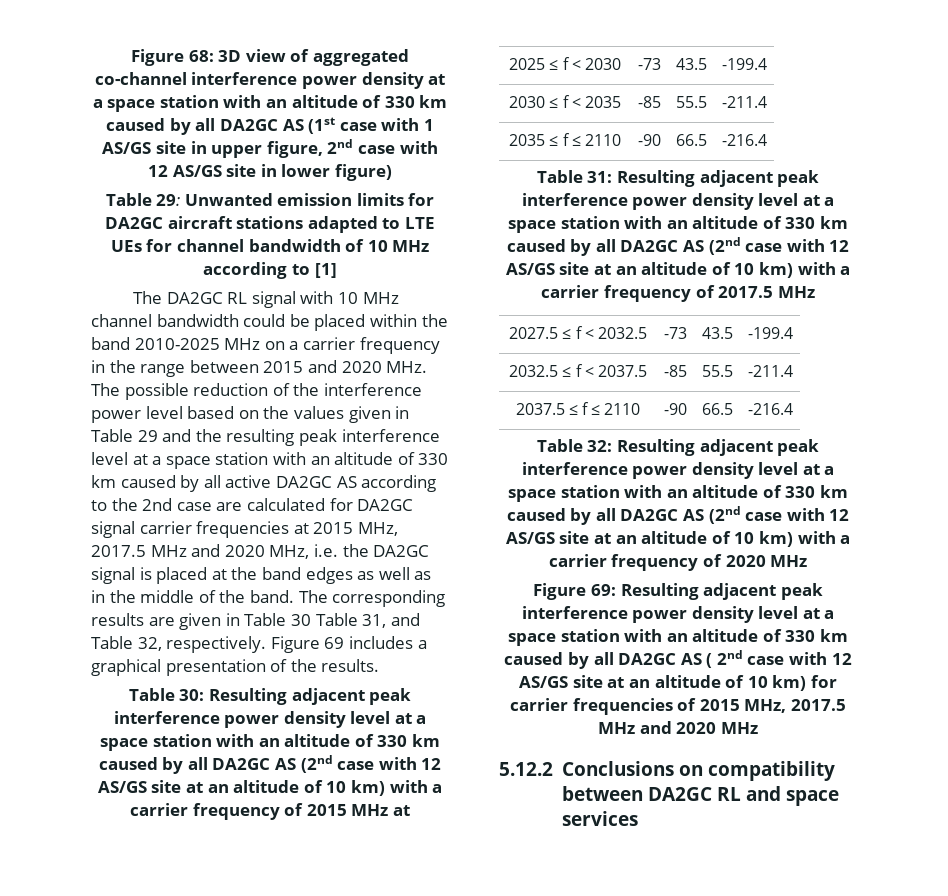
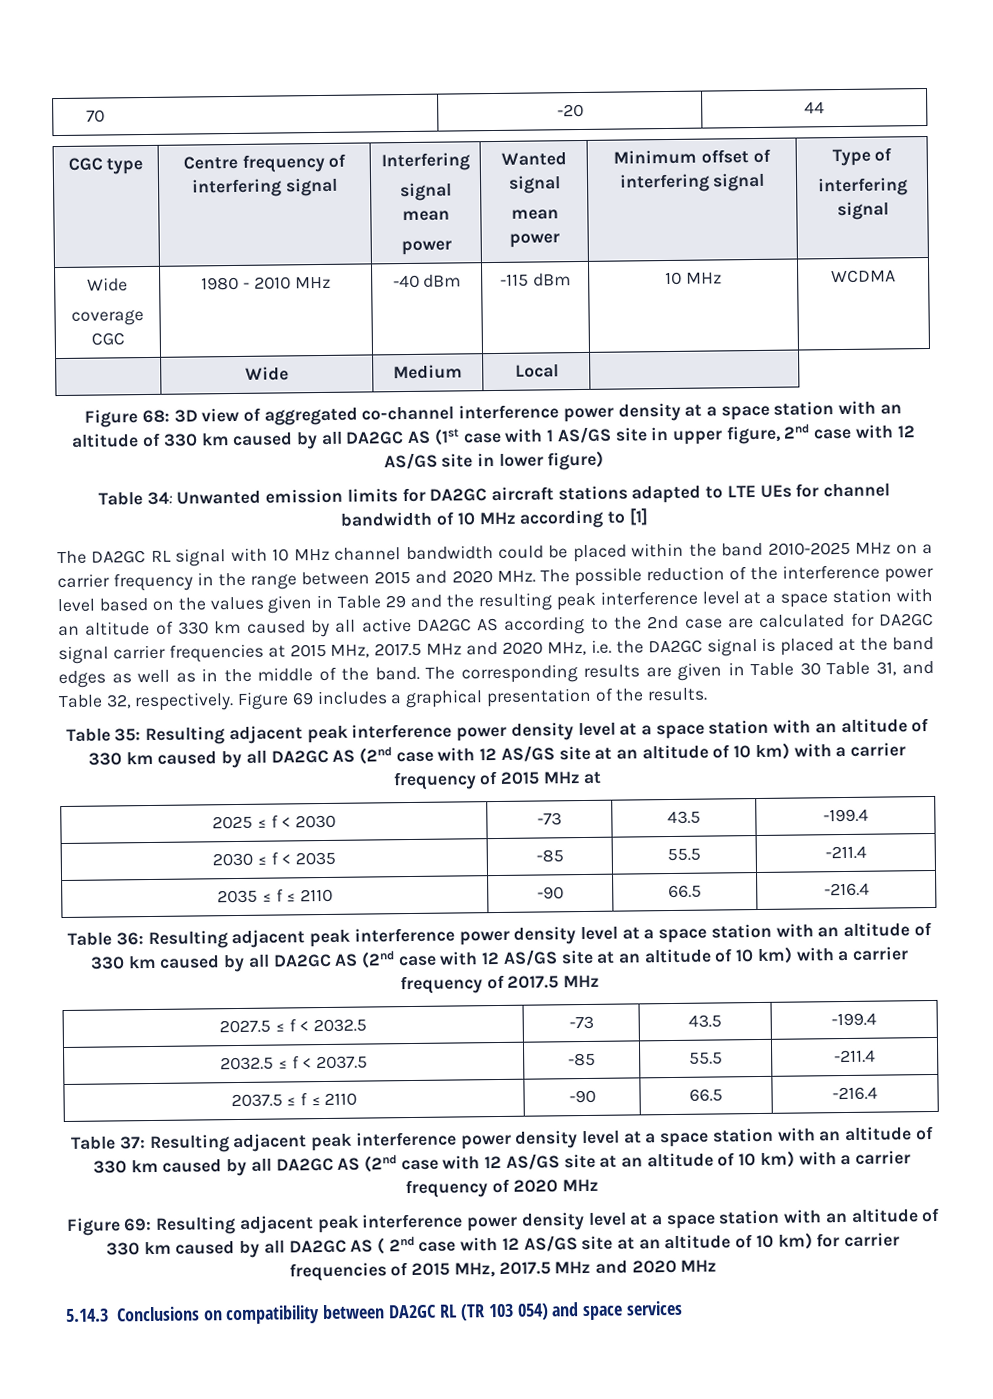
+ 70 | -20 | 44
+ CGC type | Centre frequency of interfering signal | Interfering
+ signal mean
+ power | Wanted signal
+ mean power | Minimum offset of interfering signal | Type of
+ interfering signal
+ Wide
+ coverage CGC | 1980 - 2010 MHz | -40 dBm | -115 dBm | 10 MHz | WCDMA
+ | Wide | Medium | Local |
- Table 29: Unwanted emission limits for DA2GC aircraft stations adapted to LTE UEs for channel bandwidth of 10 MHz according to [1]
+ Table 34: Unwanted emission limits for DA2GC aircraft stations adapted to LTE UEs for channel bandwidth of 10 MHz according to [1]
- Table 30: Resulting adjacent peak interference power density level at a space station with an altitude of 330 km caused by all DA2GC AS (2nd case with 12 AS/GS site at an altitude of 10 km) with a carrier frequency of 2015 MHz at
+ Table 35: Resulting adjacent peak interference power density level at a space station with an altitude of 330 km caused by all DA2GC AS (2nd case with 12 AS/GS site at an altitude of 10 km) with a carrier frequency of 2015 MHz at
- Table 31: Resulting adjacent peak interference power density level at a space station with an altitude of 330 km caused by all DA2GC AS (2nd case with 12 AS/GS site at an altitude of 10 km) with a carrier frequency of 2017.5 MHz
+ Table 36: Resulting adjacent peak interference power density level at a space station with an altitude of 330 km caused by all DA2GC AS (2nd case with 12 AS/GS site at an altitude of 10 km) with a carrier frequency of 2017.5 MHz
- Table 32: Resulting adjacent peak interference power density level at a space station with an altitude of 330 km caused by all DA2GC AS (2nd case with 12 AS/GS site at an altitude of 10 km) with a carrier frequency of 2020 MHz
+ Table 37: Resulting adjacent peak interference power density level at a space station with an altitude of 330 km caused by all DA2GC AS (2nd case with 12 AS/GS site at an altitude of 10 km) with a carrier frequency of 2020 MHz
- 5.12.2 Conclusions on compatibility between DA2GC RL and space services
+ 5.14.3 Conclusions on compatibility between DA2GC RL (TR 103 054) and space services

